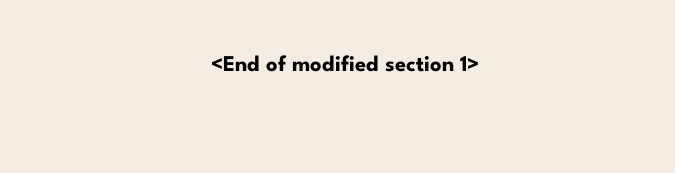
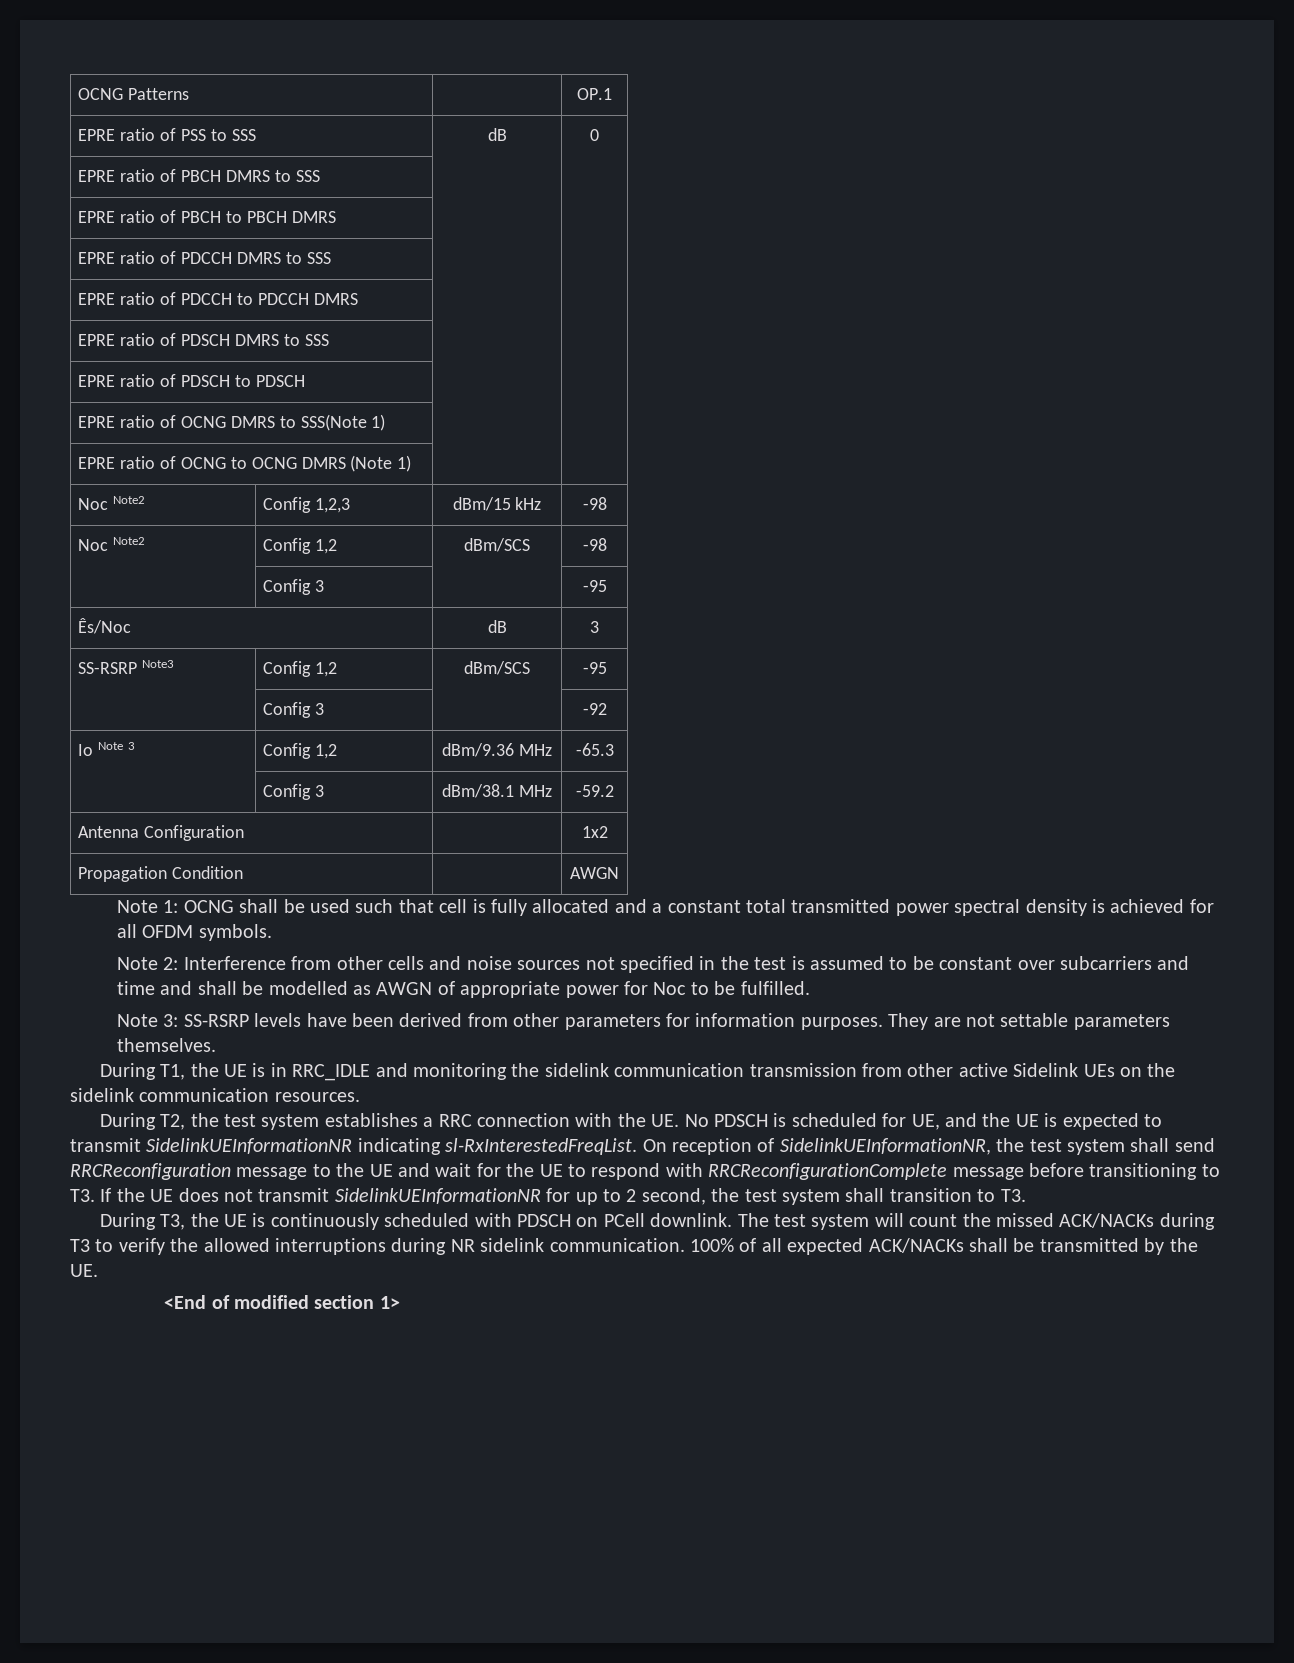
+ OCNG Patterns | | OP.1
+ EPRE ratio of PSS to SSS | dB | 0
+ EPRE ratio of PBCH DMRS to SSS | |
+ EPRE ratio of PBCH to PBCH DMRS | |
+ EPRE ratio of PDCCH DMRS to SSS | |
+ EPRE ratio of PDCCH to PDCCH DMRS | |
+ EPRE ratio of PDSCH DMRS to SSS | |
+ EPRE ratio of PDSCH to PDSCH | |
+ EPRE ratio of OCNG DMRS to SSS(Note 1) | |
+ EPRE ratio of OCNG to OCNG DMRS (Note 1) | |
+ Noc Note2 | Config 1,2,3 | dBm/15 kHz | -98
+ Noc Note2 | Config 1,2 | dBm/SCS | -98
+ | Config 3 | | -95
+ Ês/Noc | dB | 3
+ SS-RSRP Note3 | Config 1,2 | dBm/SCS | -95
+ | Config 3 | | -92
+ Io Note 3 | Config 1,2 | dBm/9.36 MHz | -65.3
+ | Config 3 | dBm/38.1 MHz | -59.2
+ Antenna Configuration | | 1x2
+ Propagation Condition | | AWGN
+ Note 1: OCNG shall be used such that cell is fully allocated and a constant total transmitted power spectral density is achieved for all OFDM symbols.
+ Note 2: Interference from other cells and noise sources not specified in the test is assumed to be constant over subcarriers and time and shall be modelled as AWGN of appropriate power for Noc to be fulfilled.
+ Note 3: SS-RSRP levels have been derived from other parameters for information purposes. They are not settable parameters themselves.
+ During T1, the UE is in RRC_IDLE and monitoring the sidelink communication transmission from other active Sidelink UEs on the sidelink communication resources.
+ During T2, the test system establishes a RRC connection with the UE. No PDSCH is scheduled for UE, and the UE is expected to transmit SidelinkUEInformationNR indicating sl-RxInterestedFreqList. On reception of SidelinkUEInformationNR, the test system shall send RRCReconfiguration message to the UE and wait for the UE to respond with RRCReconfigurationComplete message before transitioning to T3. If the UE does not transmit SidelinkUEInformationNR for up to 2 second, the test system shall transition to T3.
+ During T3, the UE is continuously scheduled with PDSCH on PCell downlink. The test system will count the missed ACK/NACKs during T3 to verify the allowed interruptions during NR sidelink communication. 100% of all expected ACK/NACKs shall be transmitted by the UE.

